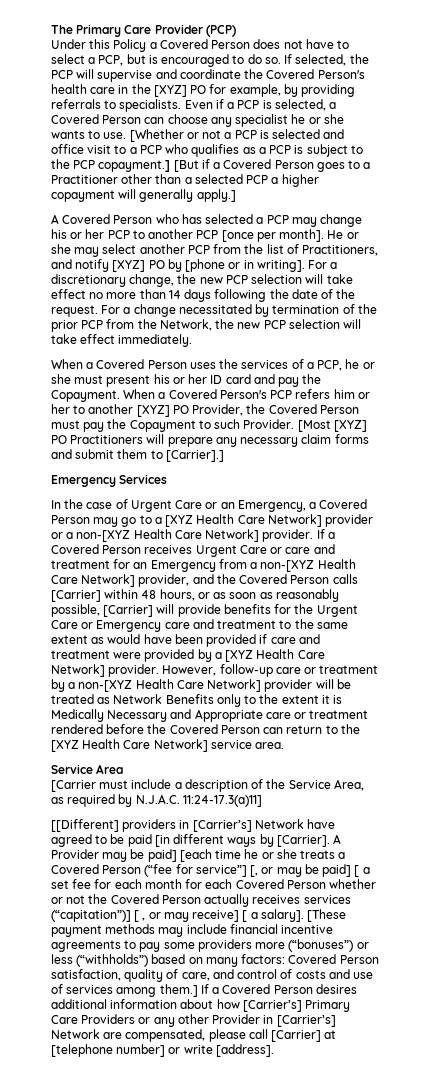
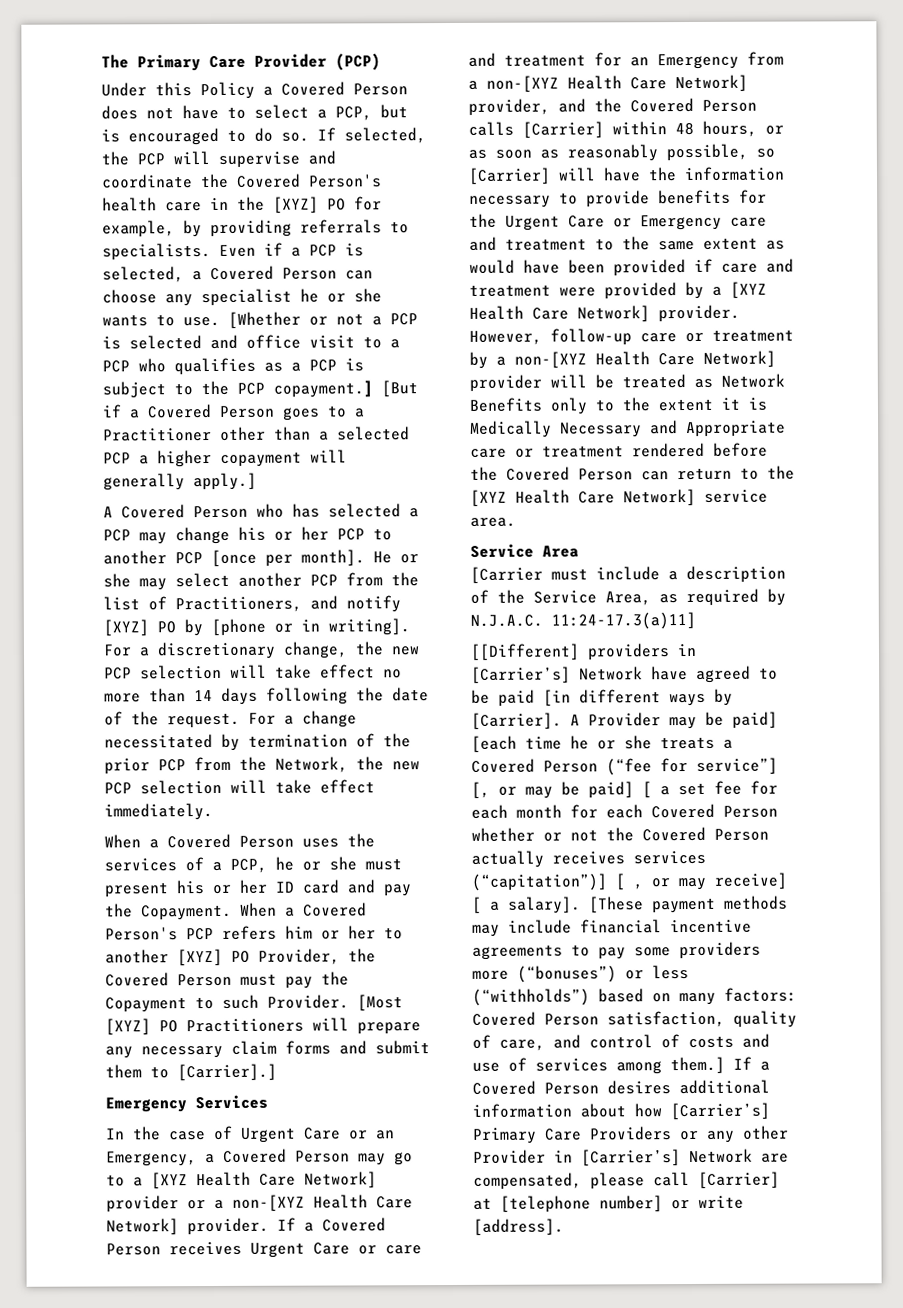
- If a Covered Person receives Urgent Care or care and treatment for an Emergency from a non-[XYZ Health Care Network] provider, and the Covered Person calls [Carrier] within 48 hours, or as soon as reasonably possible, [Carrier] will provide benefits for the Urgent Care or Emergency care and treatment to the same extent as would have been provided if care and treatment were provided by a [XYZ Health Care Network] provider.
+ If a Covered Person receives Urgent Care or care and treatment for an Emergency from a non-[XYZ Health Care Network] provider, and the Covered Person calls [Carrier] within 48 hours, or as soon as reasonably possible, so [Carrier] will have the information necessary to provide benefits for the Urgent Care or Emergency care and treatment to the same extent as would have been provided if care and treatment were provided by a [XYZ Health Care Network] provider.

